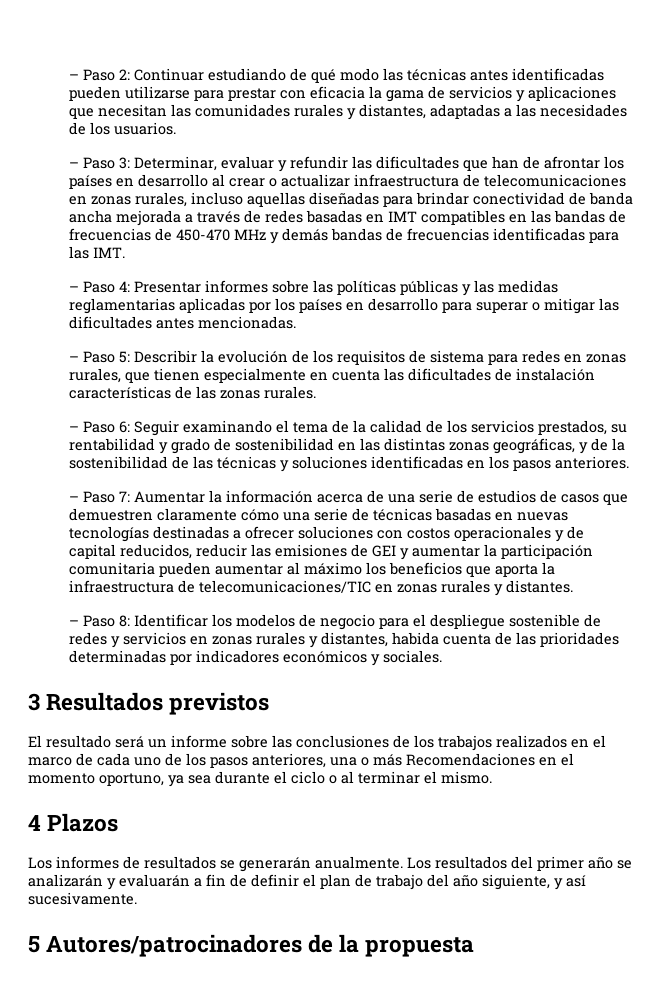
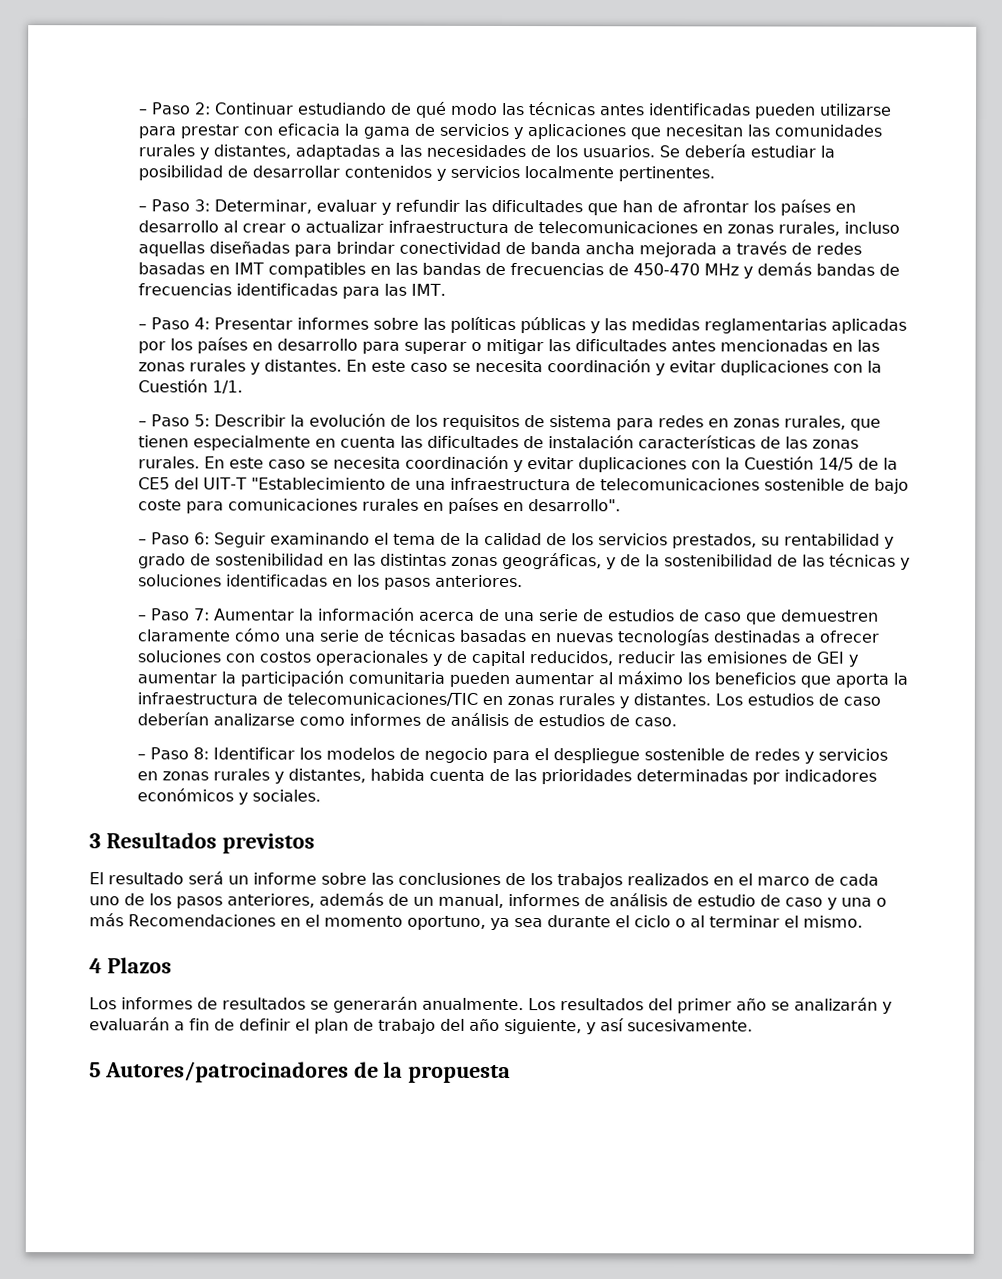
+ Se debería estudiar la posibilidad de desarrollar contenidos y servicios localmente pertinentes.
- – Paso 4: Presentar informes sobre las políticas públicas y las medidas reglamentarias aplicadas por los países en desarrollo para superar o mitigar las dificultades antes mencionadas.
+ – Paso 4: Presentar informes sobre las políticas públicas y las medidas reglamentarias aplicadas por los países en desarrollo para superar o mitigar las dificultades antes mencionadas en las zonas rurales y distantes. En este caso se necesita coordinación y evitar duplicaciones con la Cuestión 1/1.
+ En este caso se necesita coordinación y evitar duplicaciones con la Cuestión 14/5 de la CE5 del UIT-T "Establecimiento de una infraestructura de telecomunicaciones sostenible de bajo coste para comunicaciones rurales en países en desarrollo".
- Aumentar la información acerca de una serie de estudios de casos que demuestren claramente cómo una serie de técnicas basadas en nuevas tecnologías destinadas a ofrecer soluciones con costos operacionales y de capital reducidos, reducir las emisiones de GEI y aumentar la participación comunitaria pueden aumentar al máximo los beneficios que aporta la infraestructura de telecomunicaciones/TIC en zonas rurales y distantes.
+ Aumentar la información acerca de una serie de estudios de caso que demuestren claramente cómo una serie de técnicas basadas en nuevas tecnologías destinadas a ofrecer soluciones con costos operacionales y de capital reducidos, reducir las emisiones de GEI y aumentar la participación comunitaria pueden aumentar al máximo los beneficios que aporta la infraestructura de telecomunicaciones/TIC en zonas rurales y distantes. Los estudios de caso deberían analizarse como informes de análisis de estudios de caso.
- El resultado será un informe sobre las conclusiones de los trabajos realizados en el marco de cada uno de los pasos anteriores, una o más Recomendaciones en el momento oportuno, ya sea durante el ciclo o al terminar el mismo.
+ El resultado será un informe sobre las conclusiones de los trabajos realizados en el marco de cada uno de los pasos anteriores, además de un manual, informes de análisis de estudio de caso y una o más Recomendaciones en el momento oportuno, ya sea durante el ciclo o al terminar el mismo.

